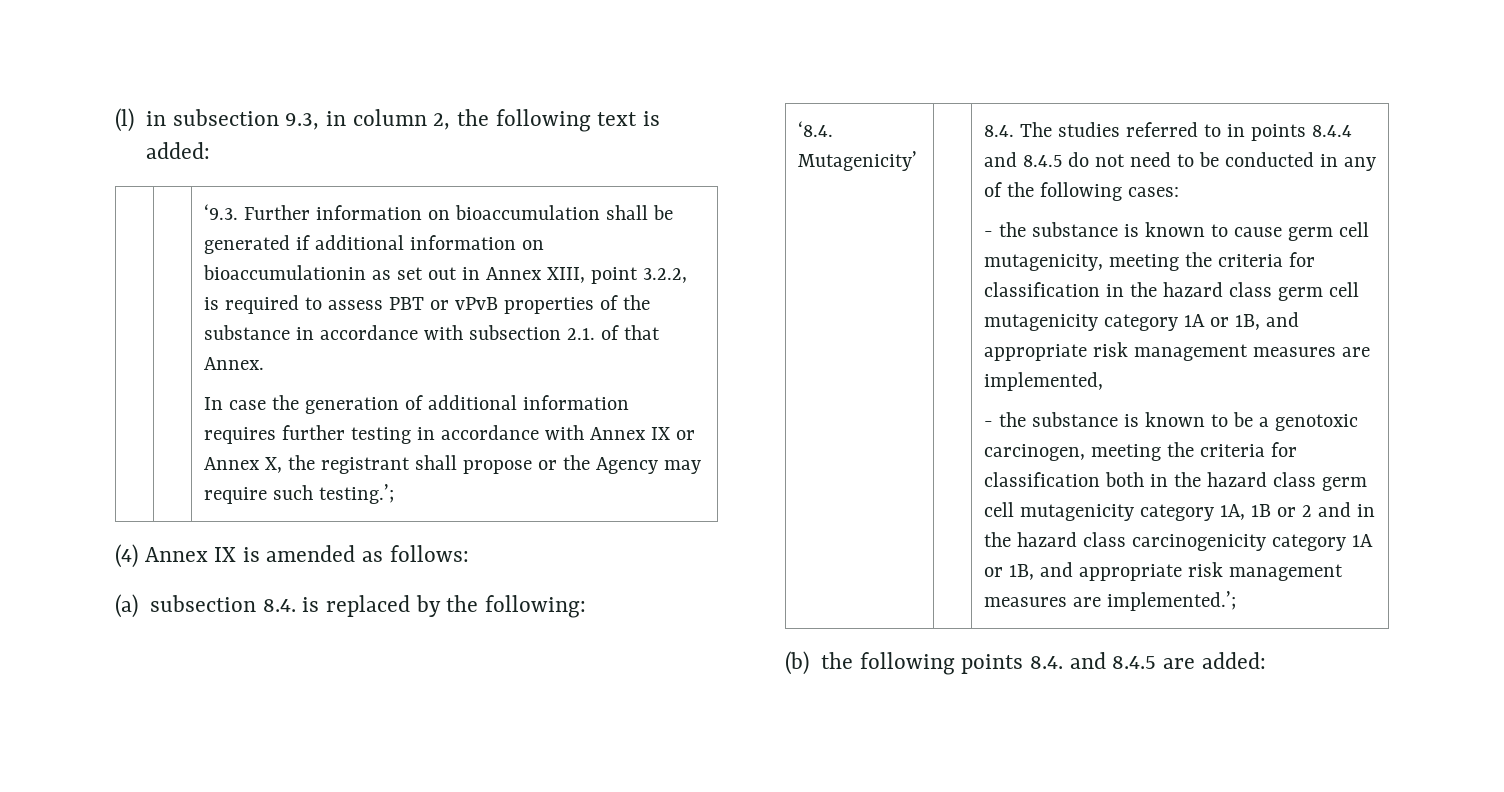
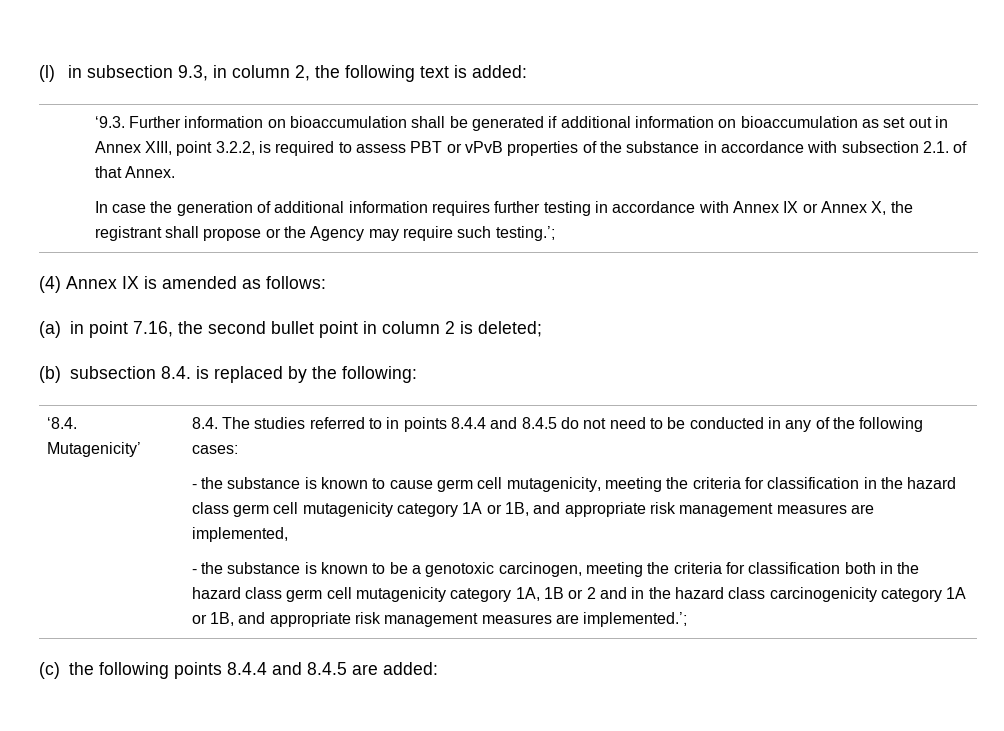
- ‘9.3. Further information on bioaccumulation shall be generated if additional information on bioaccumulationin as set out in Annex XIII, point 3.2.2, is required to assess PBT or vPvB properties of the substance in accordance with subsection 2.1. of that Annex.
+ ‘9.3. Further information on bioaccumulation shall be generated if additional information on bioaccumulation as set out in Annex XIII, point 3.2.2, is required to assess PBT or vPvB properties of the substance in accordance with subsection 2.1. of that Annex.
- (a) subsection 8.4. is replaced by the following:
+ (a) in point 7.16, the second bullet point in column 2 is deleted;
+ (b) subsection 8.4. is replaced by the following:
- (b) the following points 8.4. and 8.4.5 are added:
+ (c) the following points 8.4.4 and 8.4.5 are added:

